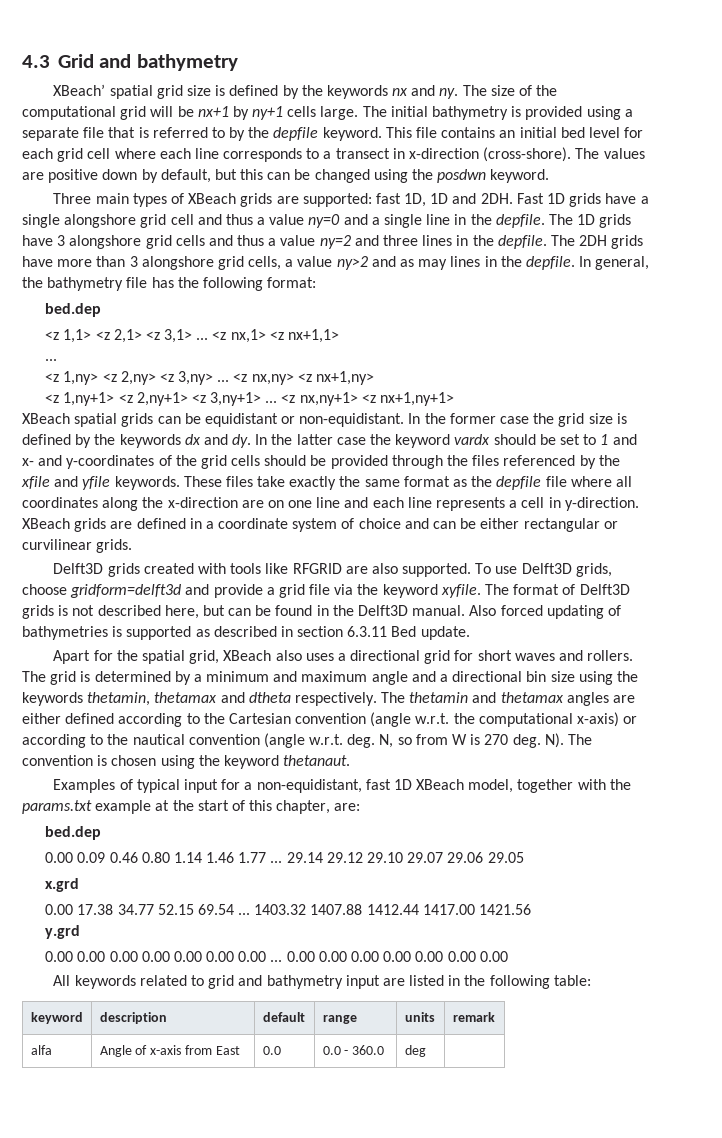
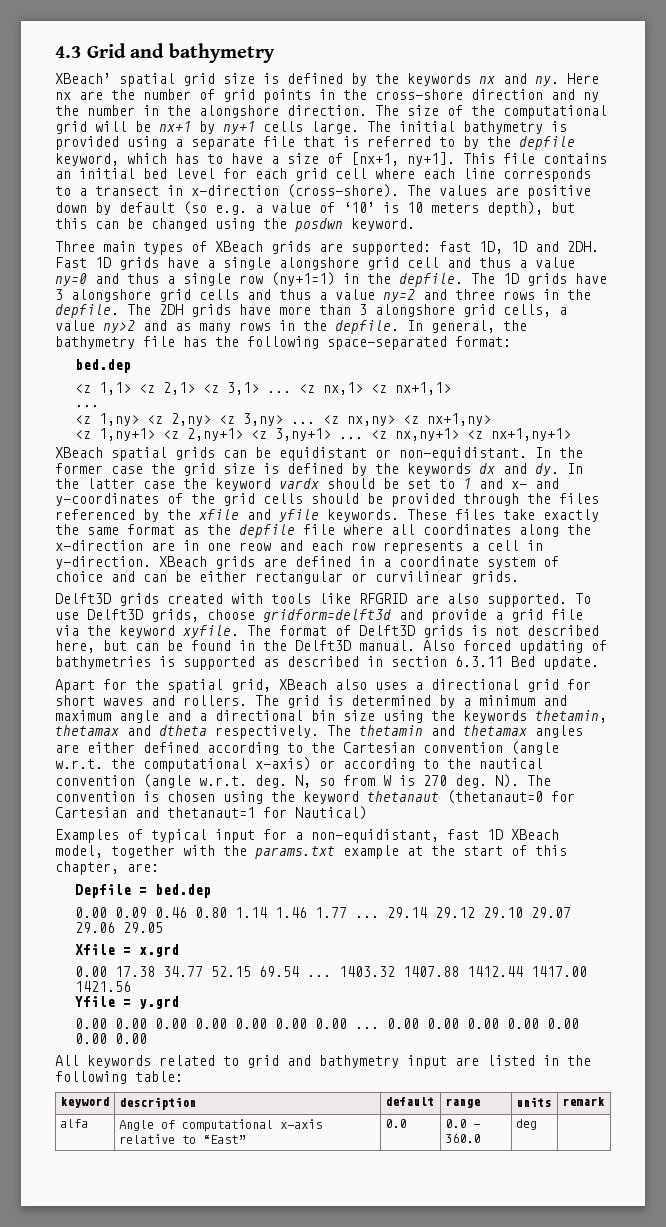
+ Here nx are the number of grid points in the cross-shore direction and ny the number in the alongshore direction.
- The initial bathymetry is provided using a separate file that is referred to by the depfile keyword.
+ The initial bathymetry is provided using a separate file that is referred to by the depfile keyword, which has to have a size of [nx+1, ny+1].
- The values are positive down by default, but this can be changed using the posdwn keyword.
+ The values are positive down by default (so e.g. a value of ‘10’ is 10 meters depth), but this can be changed using the posdwn keyword.
- Fast 1D grids have a single alongshore grid cell and thus a value ny=0 and a single line in the depfile.
+ Fast 1D grids have a single alongshore grid cell and thus a value ny=0 and thus a single row (ny+1=1) in the depfile.
- The 1D grids have 3 alongshore grid cells and thus a value ny=2 and three lines in the depfile.
+ The 1D grids have 3 alongshore grid cells and thus a value ny=2 and three rows in the depfile.
- The 2DH grids have more than 3 alongshore grid cells, a value ny>2 and as may lines in the depfile.
+ The 2DH grids have more than 3 alongshore grid cells, a value ny>2 and as many rows in the depfile.
- In general, the bathymetry file has the following format:
+ In general, the bathymetry file has the following space-separated format:
- These files take exactly the same format as the depfile file where all coordinates along the x-direction are on one line and each line represents a cell in y-direction.
+ These files take exactly the same format as the depfile file where all coordinates along the x-direction are in one reow and each row represents a cell in y-direction.
- N). The convention is chosen using the keyword thetanaut.
+ N). The convention is chosen using the keyword thetanaut (thetanaut=0 for Cartesian and thetanaut=1 for Nautical)
  Examples of typical input for a non-equidistant, fast 1D XBeach model, together with the params.txt example at the start of this chapter, are:
- bed.dep
+ Depfile = bed.dep
- x.grd
+ Xfile = x.grd
- y.grd
+ Yfile = y.grd
- alfa | Angle of x-axis from East | 0.0 | 0.0 - 360.0 | deg |
+ alfa | Angle of computational x-axis relative to “East” | 0.0 | 0.0 - 360.0 | deg |

